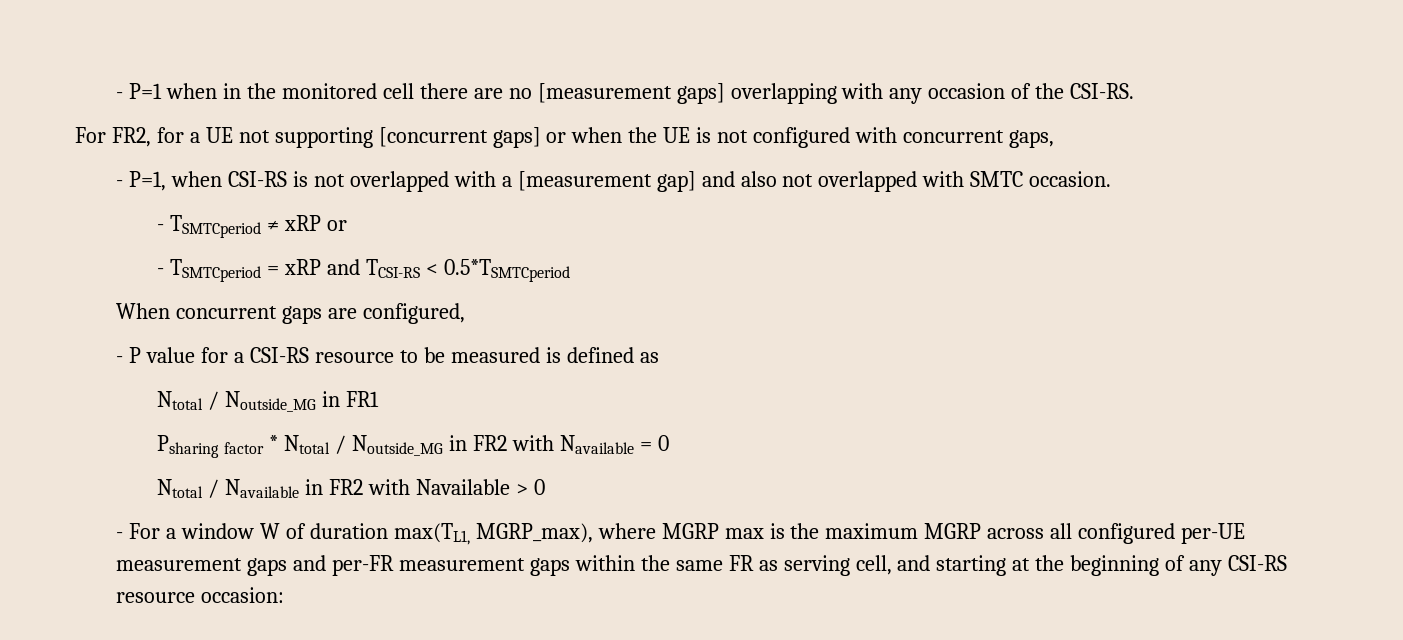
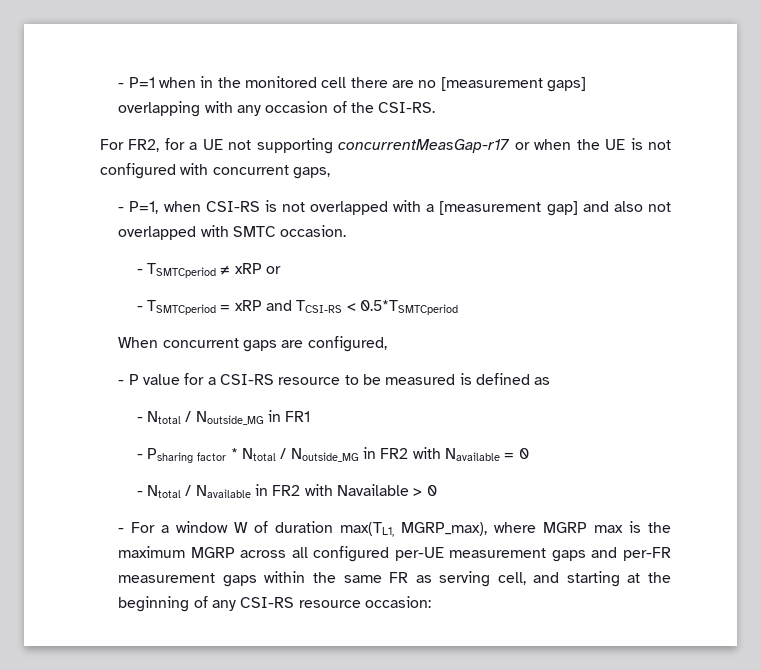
- For FR2, for a UE not supporting [concurrent gaps] or when the UE is not configured with concurrent gaps,
+ For FR2, for a UE not supporting concurrentMeasGap-r17 or when the UE is not configured with concurrent gaps,
- Ntotal / Noutside_MG in FR1
+ - Ntotal / Noutside_MG in FR1
- Psharing factor * Ntotal / Noutside_MG in FR2 with Navailable = 0
+ - Psharing factor * Ntotal / Noutside_MG in FR2 with Navailable = 0
- Ntotal / Navailable in FR2 with Navailable > 0
+ - Ntotal / Navailable in FR2 with Navailable > 0

